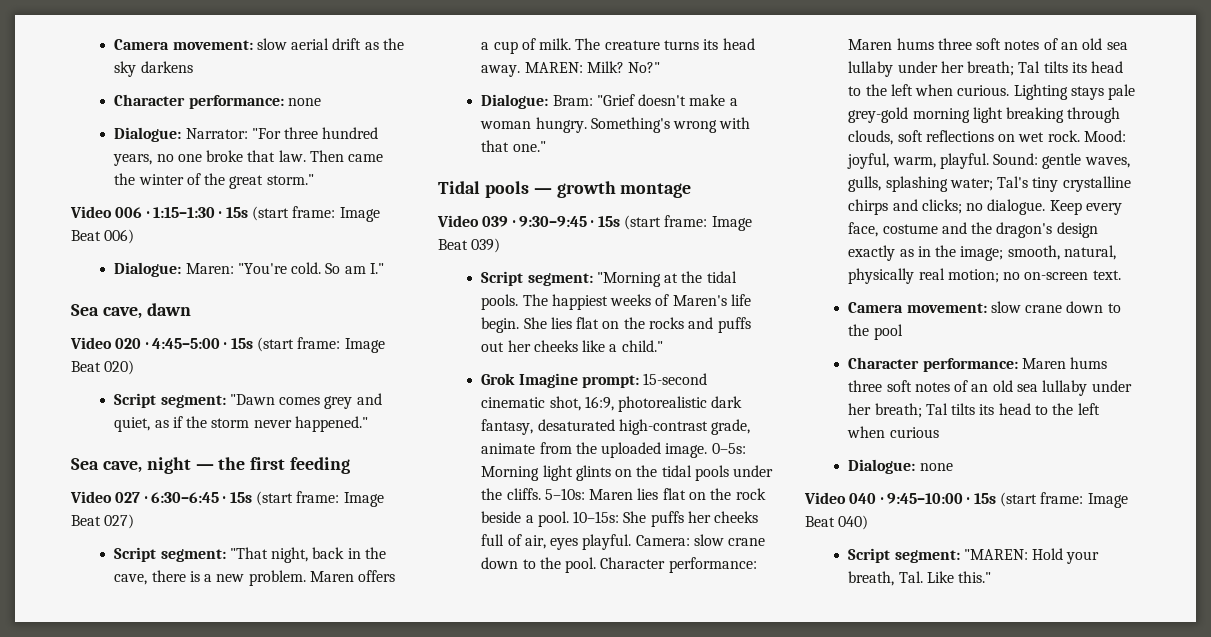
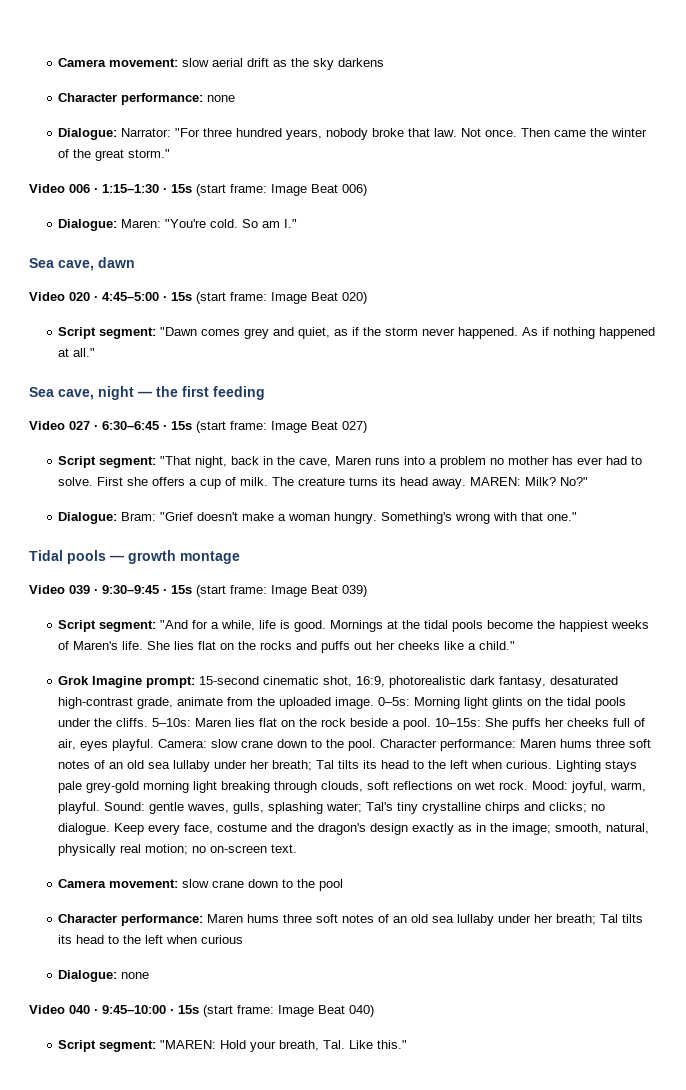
- Dialogue: Narrator: "For three hundred years, no one broke that law.
+ Dialogue: Narrator: "For three hundred years, nobody broke that law.
+ Not once.
- Script segment: "Dawn comes grey and quiet, as if the storm never happened."
+ Script segment: "Dawn comes grey and quiet, as if the storm never happened. As if nothing happened at all."
- Script segment: "That night, back in the cave, there is a new problem. Maren offers a cup of milk.
+ Script segment: "That night, back in the cave, Maren runs into a problem no mother has ever had to solve. First she offers a cup of milk.
- Script segment: "Morning at the tidal pools. The happiest weeks of Maren's life begin.
+ Script segment: "And for a while, life is good. Mornings at the tidal pools become the happiest weeks of Maren's life.

